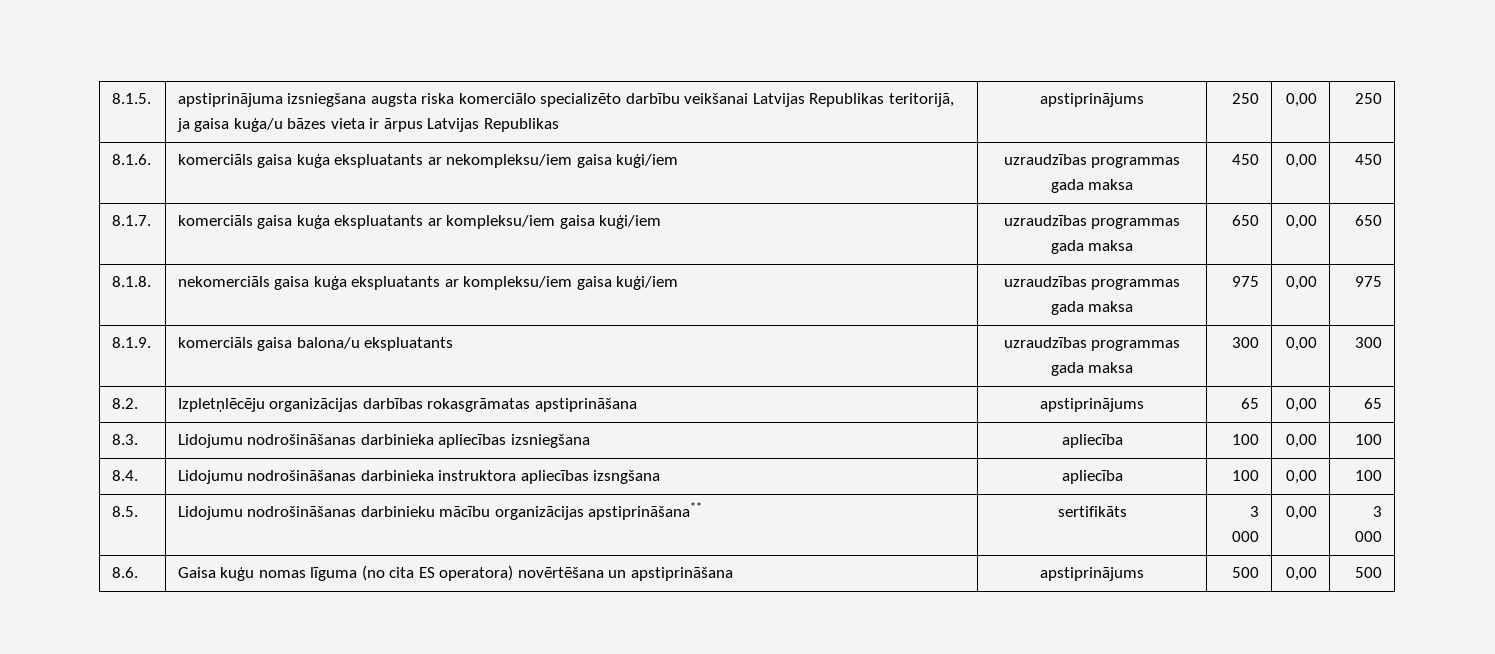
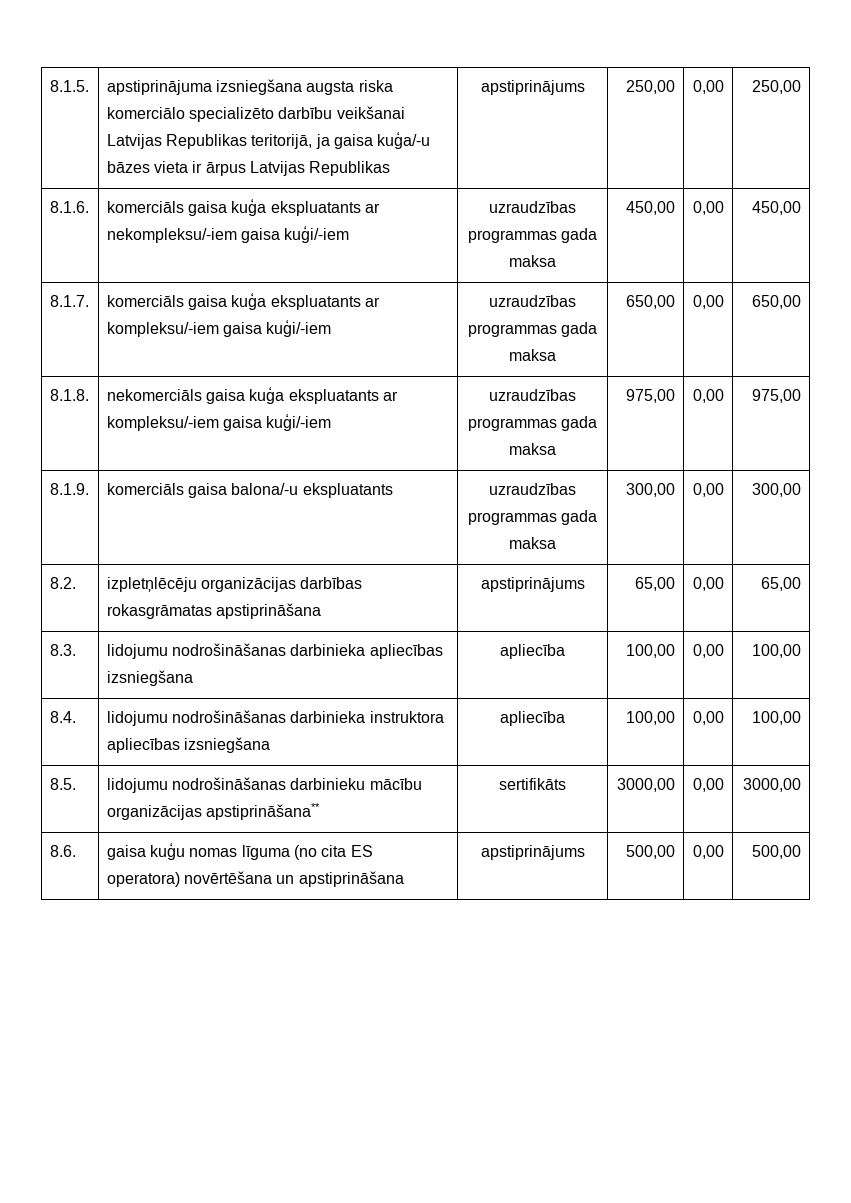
- 8.1.5. | apstiprinājuma izsniegšana augsta riska komerciālo specializēto darbību veikšanai Latvijas Republikas teritorijā, ja gaisa kuģa/u bāzes vieta ir ārpus Latvijas Republikas | apstiprinājums | 250 | 0,00 | 250
+ 8.1.5. | apstiprinājuma izsniegšana augsta riska komerciālo specializēto darbību veikšanai Latvijas Republikas teritorijā, ja gaisa kuģa/-u bāzes vieta ir ārpus Latvijas Republikas | apstiprinājums | 250,00 | 0,00 | 250,00
- 8.1.6. | komerciāls gaisa kuģa ekspluatants ar nekompleksu/iem gaisa kuģi/iem | uzraudzības programmas gada maksa | 450 | 0,00 | 450
+ 8.1.6. | komerciāls gaisa kuģa ekspluatants ar nekompleksu/-iem gaisa kuģi/-iem | uzraudzības programmas gada maksa | 450,00 | 0,00 | 450,00
- 8.1.7. | komerciāls gaisa kuģa ekspluatants ar kompleksu/iem gaisa kuģi/iem | uzraudzības programmas gada maksa | 650 | 0,00 | 650
+ 8.1.7. | komerciāls gaisa kuģa ekspluatants ar kompleksu/-iem gaisa kuģi/-iem | uzraudzības programmas gada maksa | 650,00 | 0,00 | 650,00
- 8.1.8. | nekomerciāls gaisa kuģa ekspluatants ar kompleksu/iem gaisa kuģi/iem | uzraudzības programmas gada maksa | 975 | 0,00 | 975
+ 8.1.8. | nekomerciāls gaisa kuģa ekspluatants ar kompleksu/-iem gaisa kuģi/-iem | uzraudzības programmas gada maksa | 975,00 | 0,00 | 975,00
- 8.1.9. | komerciāls gaisa balona/u ekspluatants | uzraudzības programmas gada maksa | 300 | 0,00 | 300
+ 8.1.9. | komerciāls gaisa balona/-u ekspluatants | uzraudzības programmas gada maksa | 300,00 | 0,00 | 300,00
- 8.2. | Izpletņlēcēju organizācijas darbības rokasgrāmatas apstiprināšana | apstiprinājums | 65 | 0,00 | 65
+ 8.2. | izpletņlēcēju organizācijas darbības rokasgrāmatas apstiprināšana | apstiprinājums | 65,00 | 0,00 | 65,00
- 8.3. | Lidojumu nodrošināšanas darbinieka apliecības izsniegšana | apliecība | 100 | 0,00 | 100
+ 8.3. | lidojumu nodrošināšanas darbinieka apliecības izsniegšana | apliecība | 100,00 | 0,00 | 100,00
- 8.4. | Lidojumu nodrošināšanas darbinieka instruktora apliecības izsngšana | apliecība | 100 | 0,00 | 100
+ 8.4. | lidojumu nodrošināšanas darbinieka instruktora apliecības izsniegšana | apliecība | 100,00 | 0,00 | 100,00
- 8.5. | Lidojumu nodrošināšanas darbinieku mācību organizācijas apstiprināšana** | sertifikāts | 3 000 | 0,00 | 3 000
+ 8.5. | lidojumu nodrošināšanas darbinieku mācību organizācijas apstiprināšana** | sertifikāts | 3000,00 | 0,00 | 3000,00
- 8.6. | Gaisa kuģu nomas līguma (no cita ES operatora) novērtēšana un apstiprināšana | apstiprinājums | 500 | 0,00 | 500
+ 8.6. | gaisa kuģu nomas līguma (no cita ES operatora) novērtēšana un apstiprināšana | apstiprinājums | 500,00 | 0,00 | 500,00

